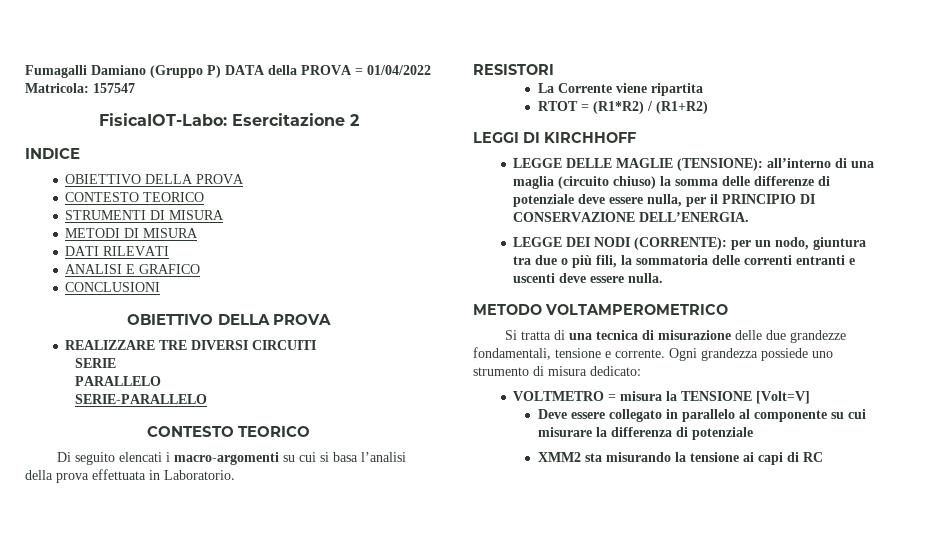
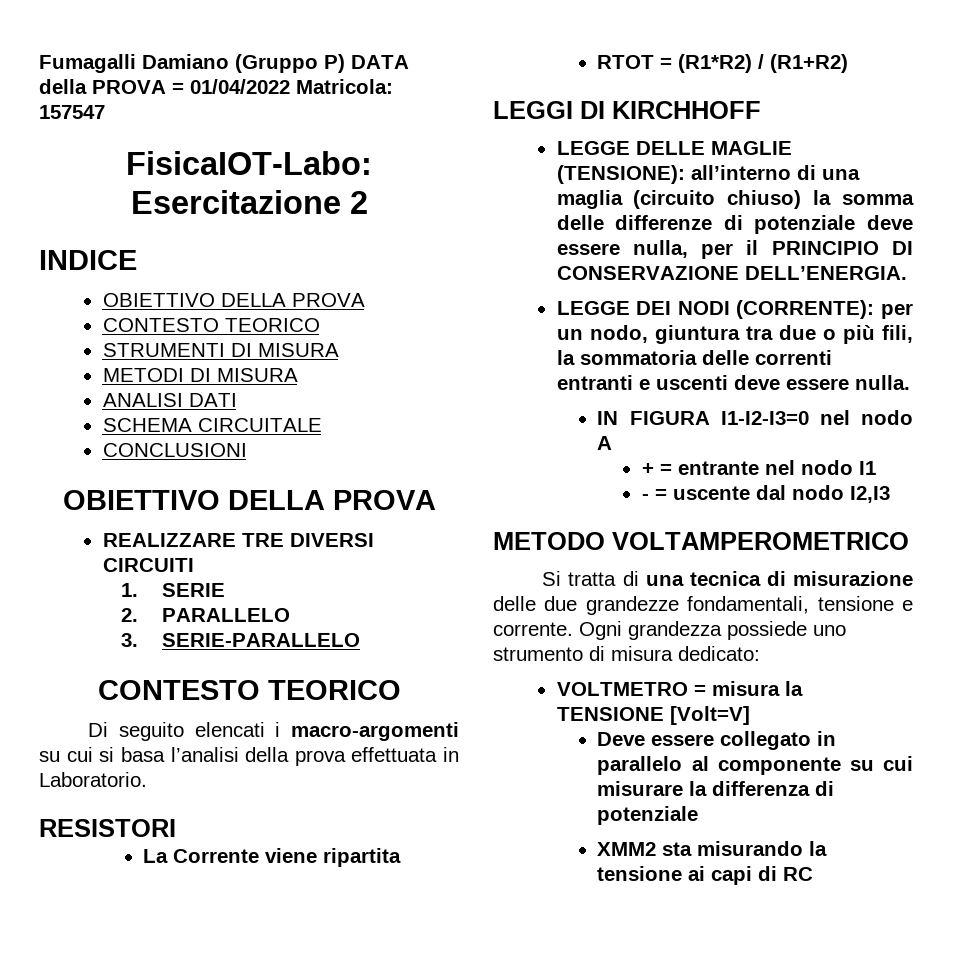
- DATI RILEVATI
- ANALISI E GRAFICO
+ ANALISI DATI
+ SCHEMA CIRCUITALE
- SERIE
+ 1. SERIE
- PARALLELO
+ 2. PARALLELO
- SERIE-PARALLELO
+ 3. SERIE-PARALLELO
+ IN FIGURA I1-I2-I3=0 nel nodo A
+ + = entrante nel nodo I1
+ - = uscente dal nodo I2,I3

